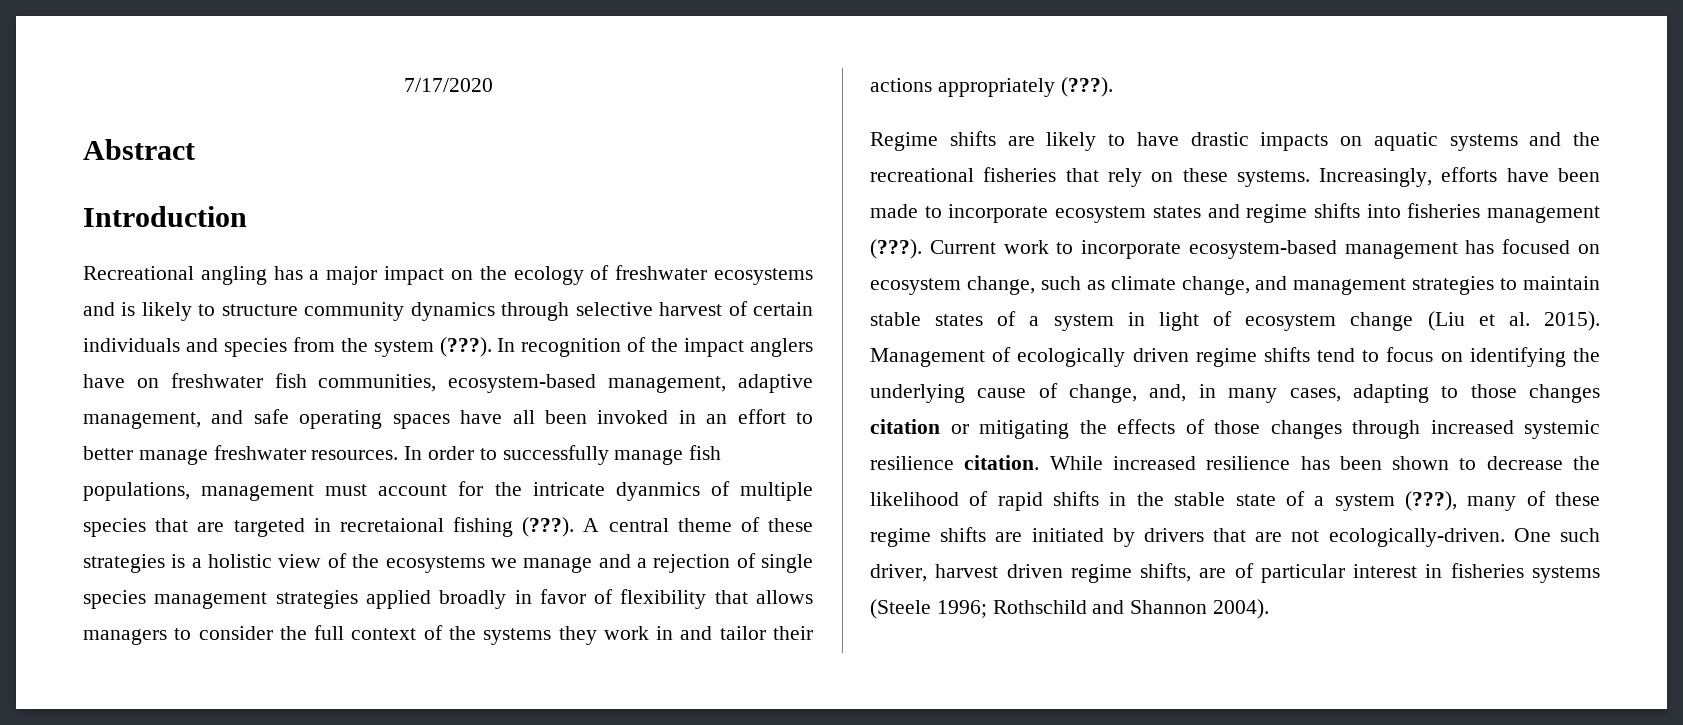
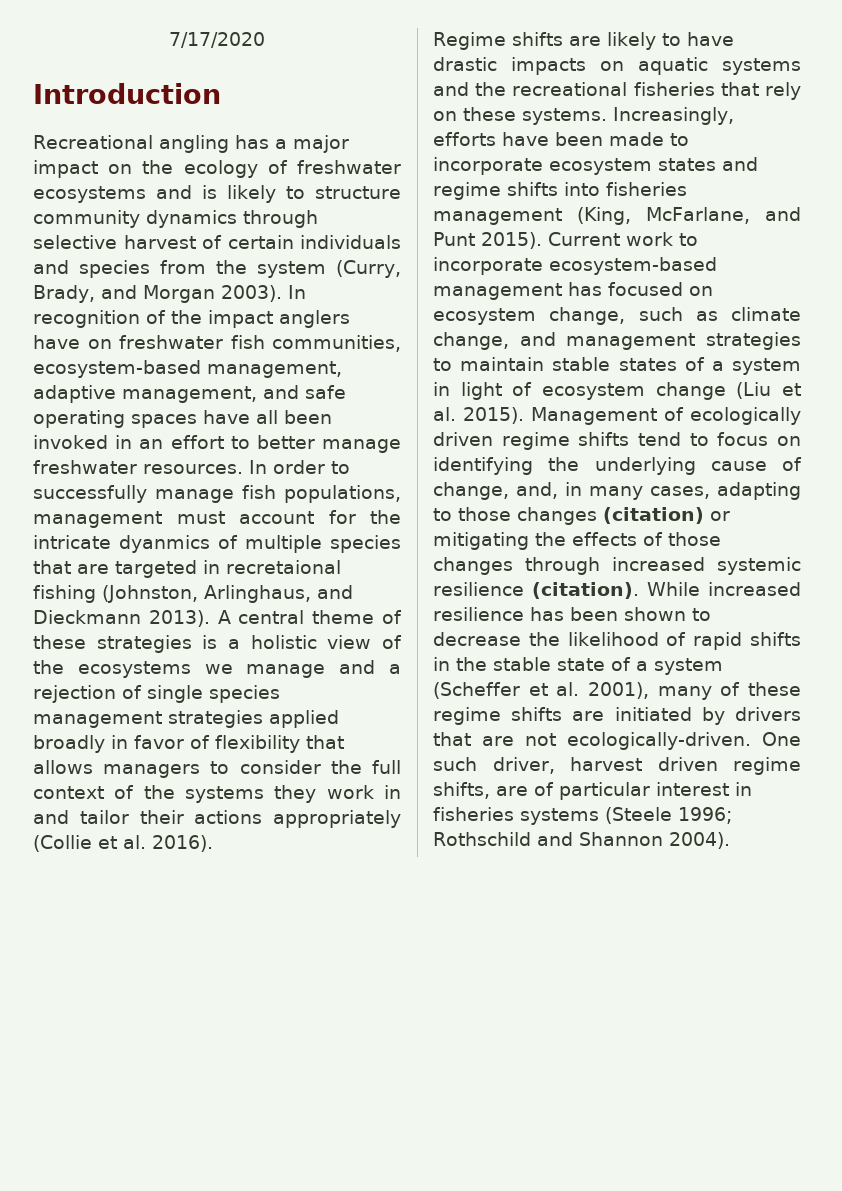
- Abstract
- Recreational angling has a major impact on the ecology of freshwater ecosystems and is likely to structure community dynamics through selective harvest of certain individuals and species from the system (???).
+ Recreational angling has a major impact on the ecology of freshwater ecosystems and is likely to structure community dynamics through selective harvest of certain individuals and species from the system (Curry, Brady, and Morgan 2003).
- In order to successfully manage fish populations, management must account for the intricate dyanmics of multiple species that are targeted in recretaional fishing (???).
+ In order to successfully manage fish populations, management must account for the intricate dyanmics of multiple species that are targeted in recretaional fishing (Johnston, Arlinghaus, and Dieckmann 2013).
- A central theme of these strategies is a holistic view of the ecosystems we manage and a rejection of single species management strategies applied broadly in favor of flexibility that allows managers to consider the full context of the systems they work in and tailor their actions appropriately (???).
+ A central theme of these strategies is a holistic view of the ecosystems we manage and a rejection of single species management strategies applied broadly in favor of flexibility that allows managers to consider the full context of the systems they work in and tailor their actions appropriately (Collie et al. 2016).
- Increasingly, efforts have been made to incorporate ecosystem states and regime shifts into fisheries management (???).
+ Increasingly, efforts have been made to incorporate ecosystem states and regime shifts into fisheries management (King, McFarlane, and Punt 2015).
- Management of ecologically driven regime shifts tend to focus on identifying the underlying cause of change, and, in many cases, adapting to those changes citation or mitigating the effects of those changes through increased systemic resilience citation.
+ Management of ecologically driven regime shifts tend to focus on identifying the underlying cause of change, and, in many cases, adapting to those changes (citation) or mitigating the effects of those changes through increased systemic resilience (citation).
- While increased resilience has been shown to decrease the likelihood of rapid shifts in the stable state of a system (???), many of these regime shifts are initiated by drivers that are not ecologically-driven.
+ While increased resilience has been shown to decrease the likelihood of rapid shifts in the stable state of a system (Scheffer et al. 2001), many of these regime shifts are initiated by drivers that are not ecologically-driven.

